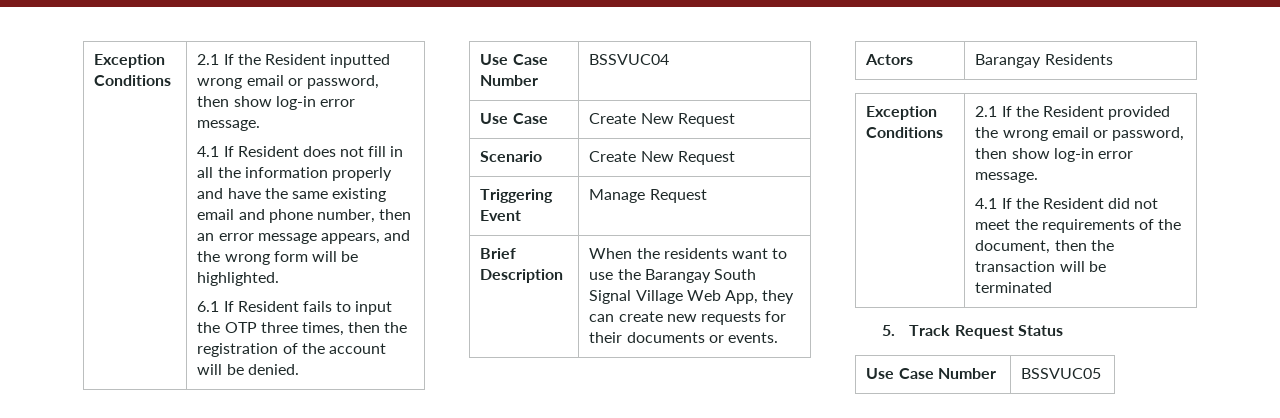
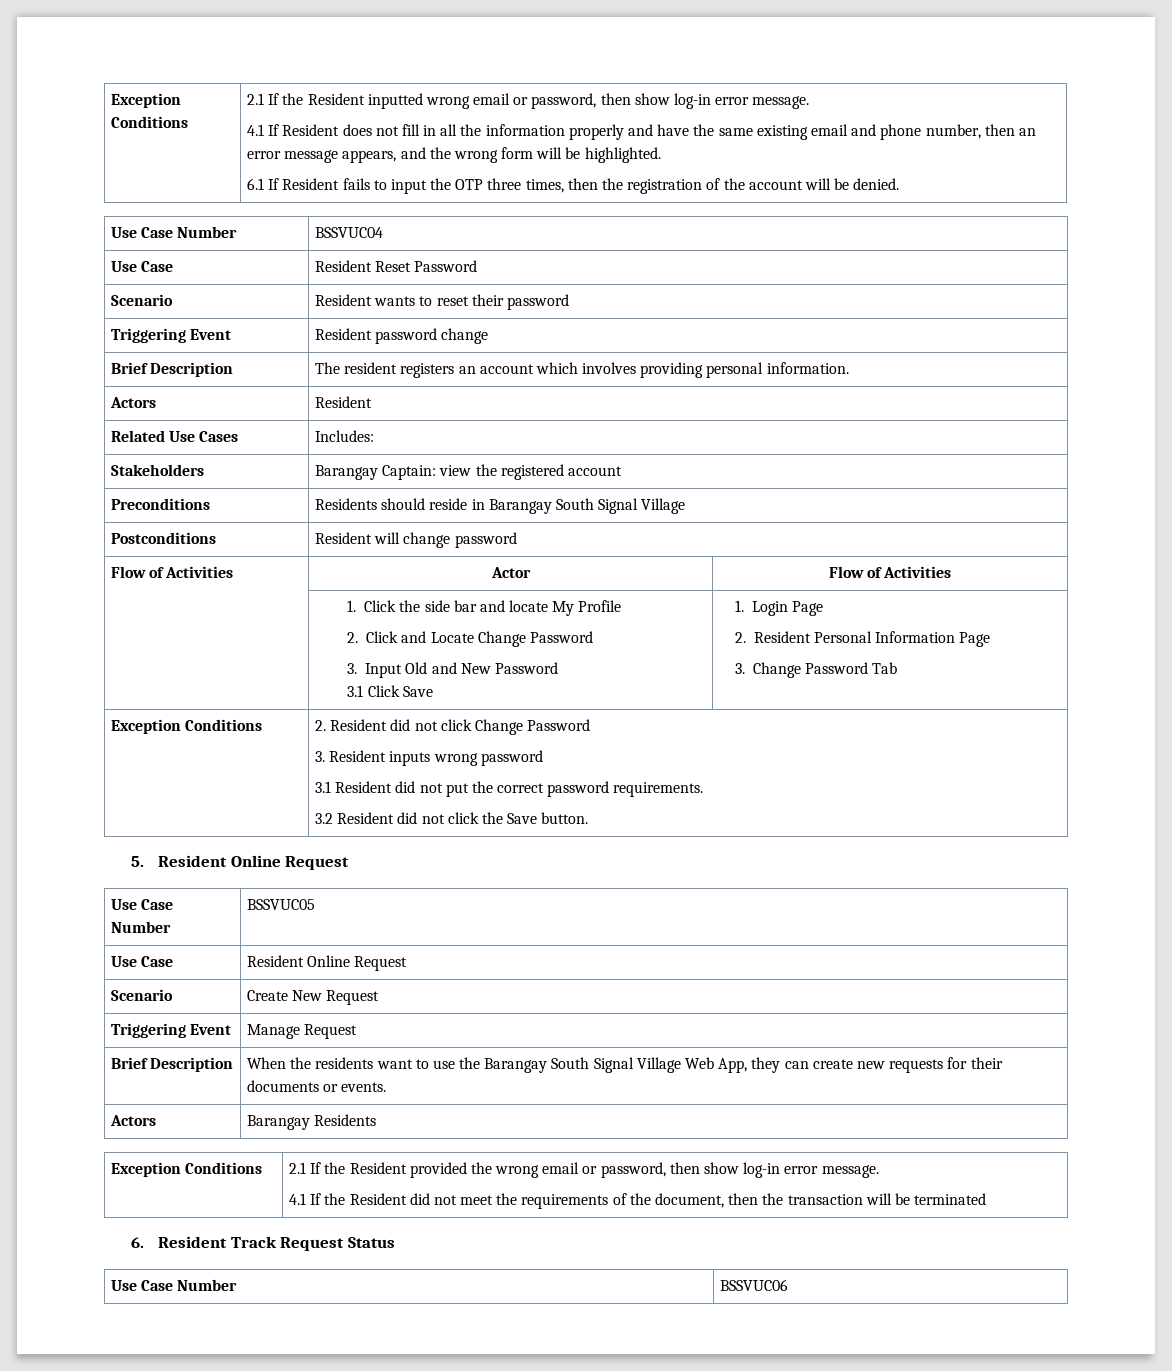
- Use Case | Create New Request
+ Use Case | Resident Reset Password
+ Scenario | Resident wants to reset their password
+ Triggering Event | Resident password change
+ Brief Description | The resident registers an account which involves providing personal information.
+ Actors | Resident
+ Related Use Cases | Includes:
+ Stakeholders | Barangay Captain: view the registered account
+ Preconditions | Residents should reside in Barangay South Signal Village
+ Postconditions | Resident will change password
+ Flow of Activities | Actor | Flow of Activities
+ | 1. Click the side bar and locate My Profile
+ 2. Click and Locate Change Password
+ 3. Input Old and New Password
+ 3.1 Click Save | 1. Login Page
+ 2. Resident Personal Information Page
+ 3. Change Password Tab
+ Exception Conditions | 2. Resident did not click Change Password
+ 3. Resident inputs wrong password
+ 3.1 Resident did not put the correct password requirements.
+ 3.2 Resident did not click the Save button.
+ 5. Resident Online Request
+ Use Case Number | BSSVUC05
+ Use Case | Resident Online Request
- 5. Track Request Status
+ 6. Resident Track Request Status
- Use Case Number | BSSVUC05
+ Use Case Number | BSSVUC06

